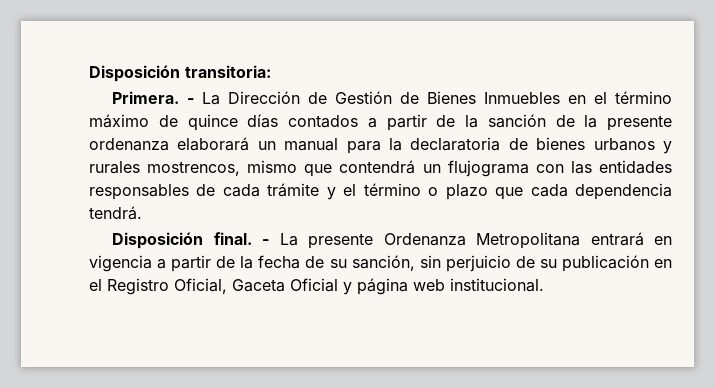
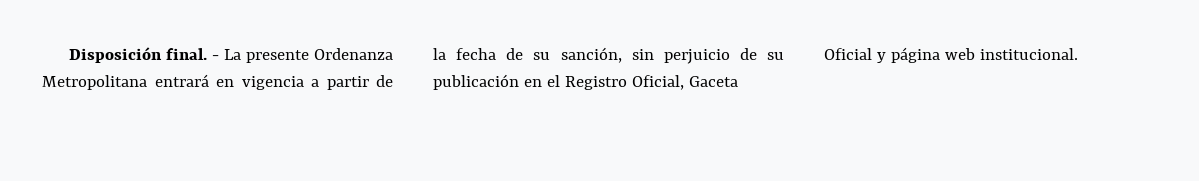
- Disposición transitoria:
- Primera. - La Dirección de Gestión de Bienes Inmuebles en el término máximo de quince días contados a partir de la sanción de la presente ordenanza elaborará un manual para la declaratoria de bienes urbanos y rurales mostrencos, mismo que contendrá un flujograma con las entidades responsables de cada trámite y el término o plazo que cada dependencia tendrá.

